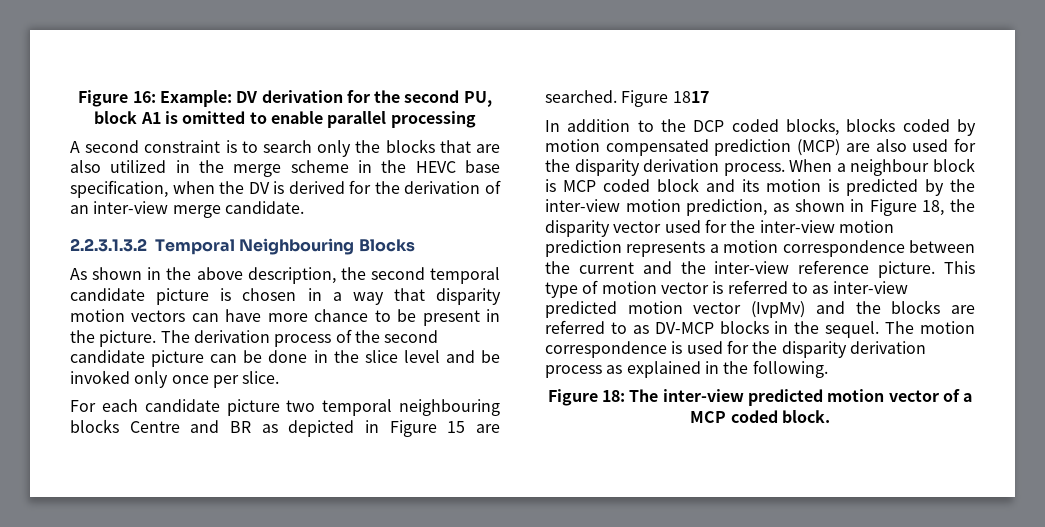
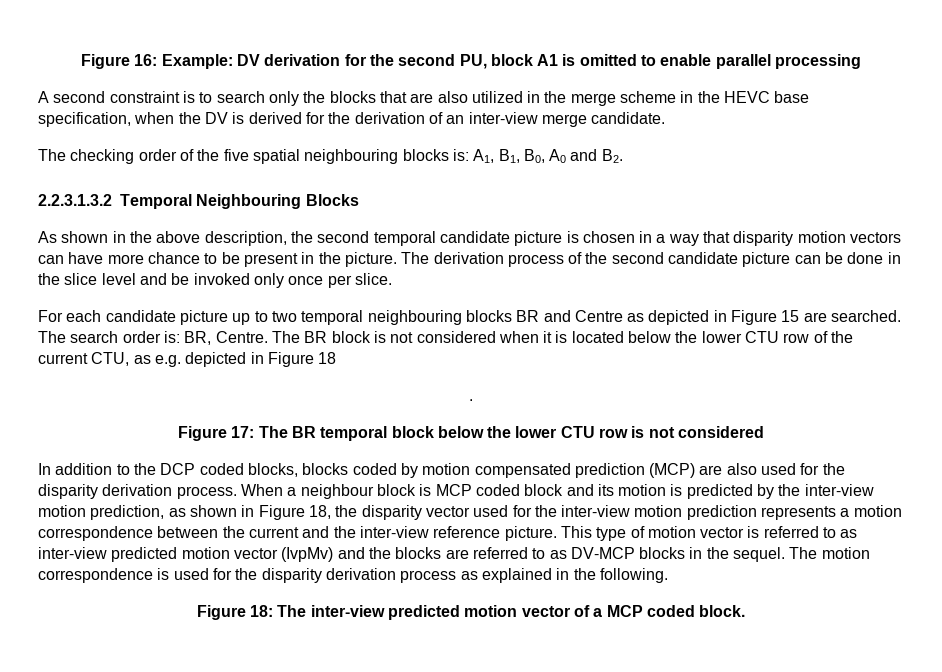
+ The checking order of the five spatial neighbouring blocks is: A1, B1, B0, A0 and B2.
- For each candidate picture two temporal neighbouring blocks Centre and BR as depicted in Figure 15 are searched.
+ For each candidate picture up to two temporal neighbouring blocks BR and Centre as depicted in Figure 15 are searched.
- Figure 1817
+ The search order is: BR, Centre. The BR block is not considered when it is located below the lower CTU row of the current CTU, as e.g. depicted in Figure 18
+ .
+ Figure 17: The BR temporal block below the lower CTU row is not considered

